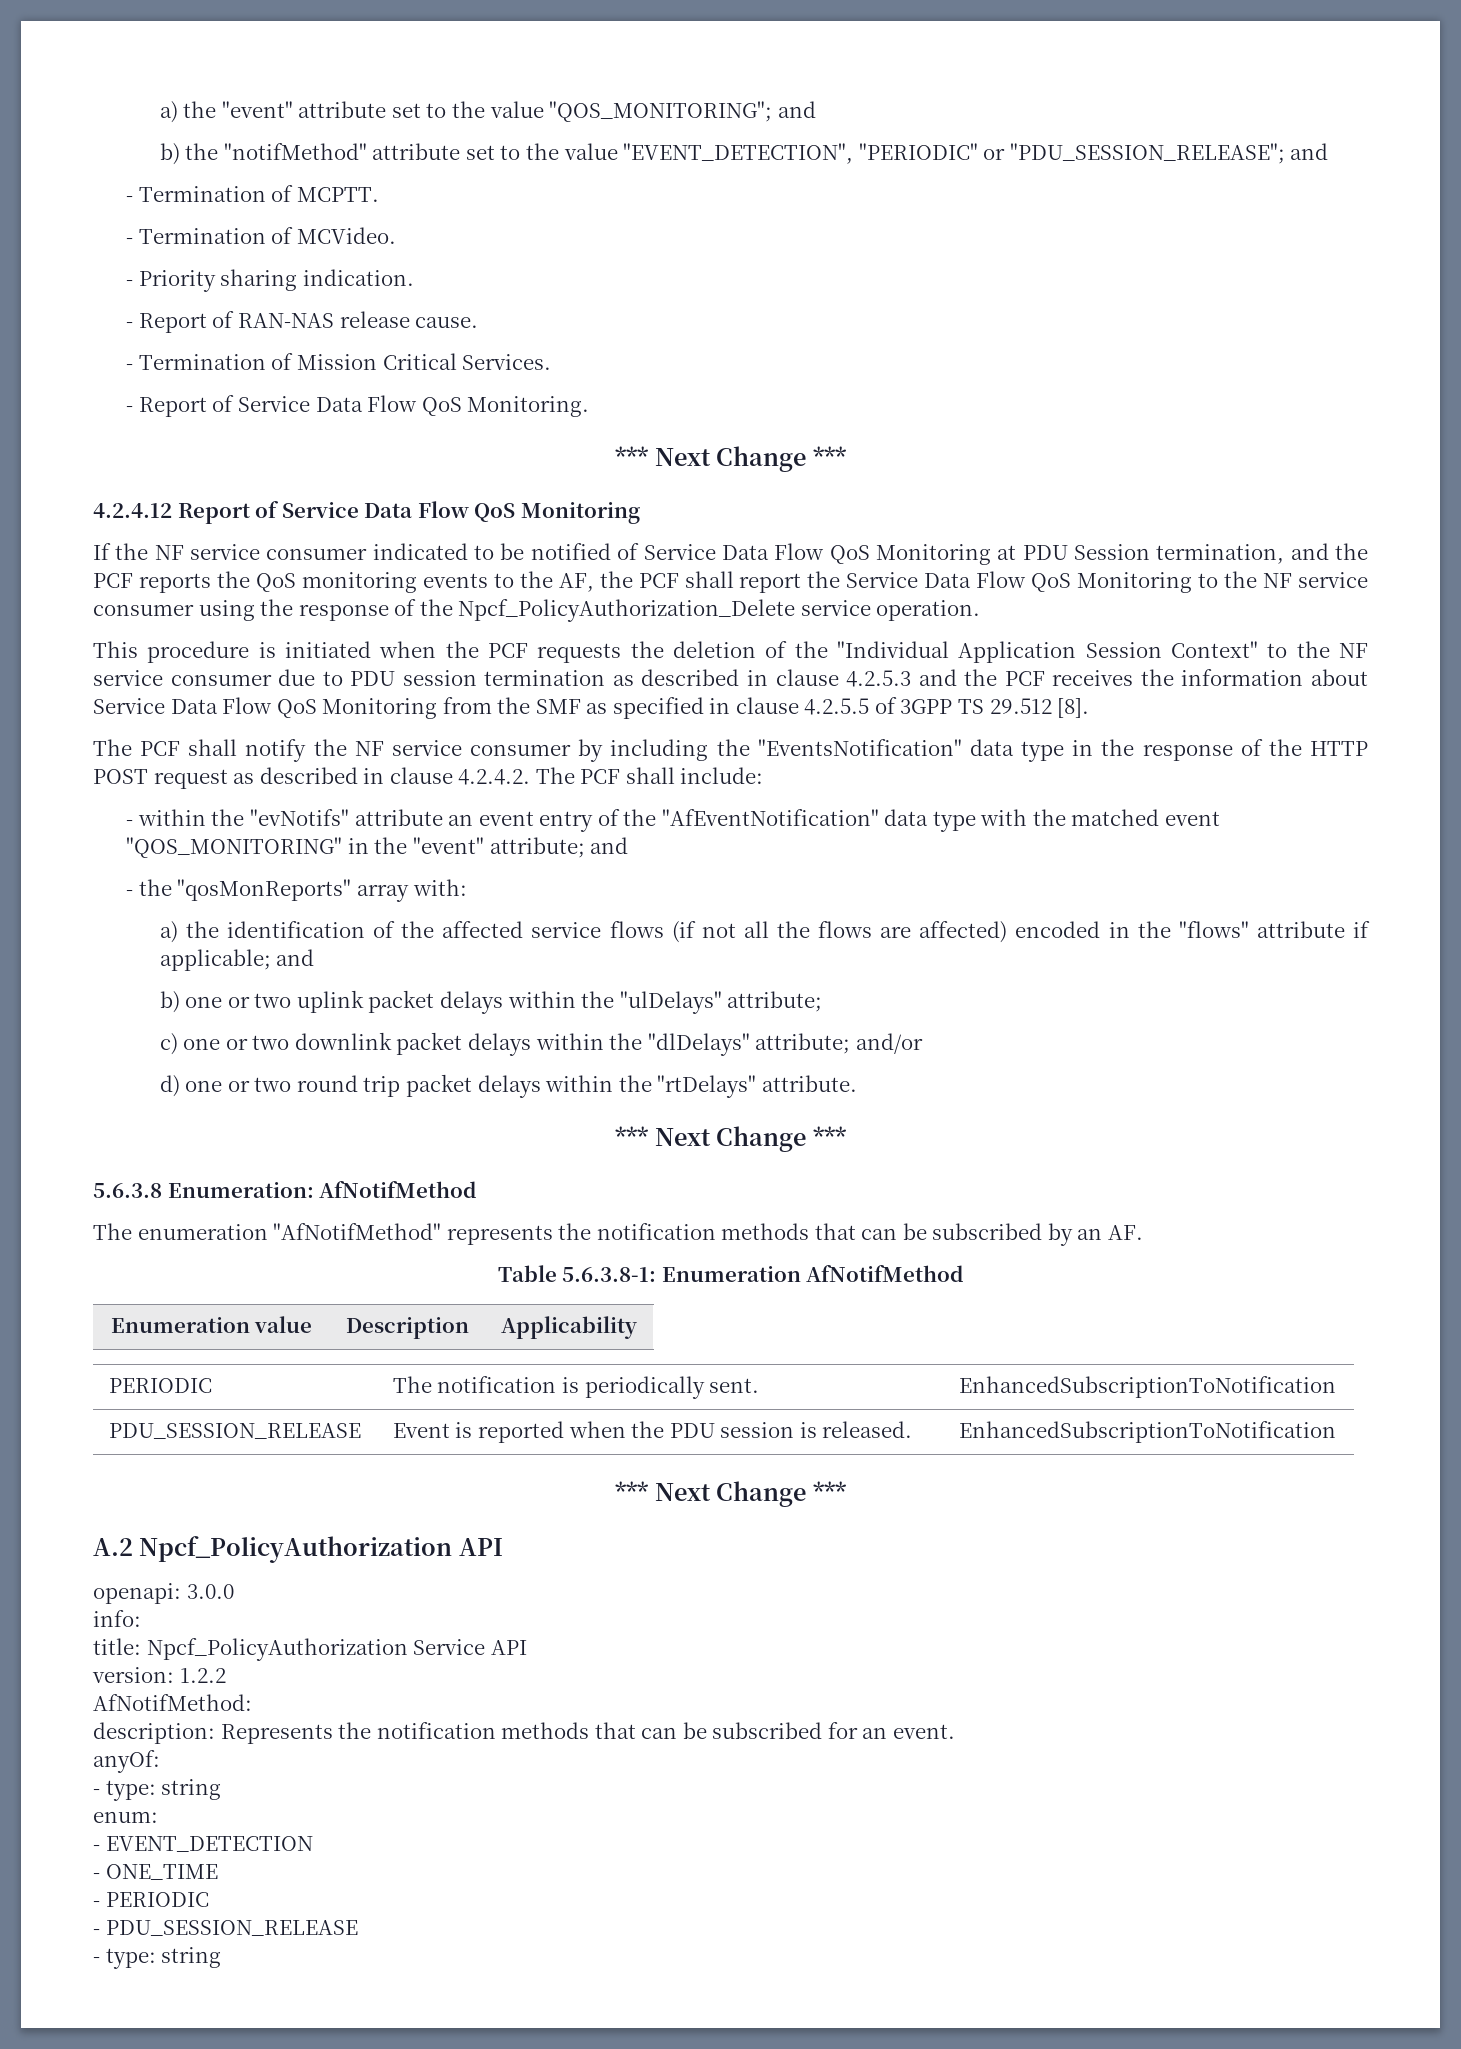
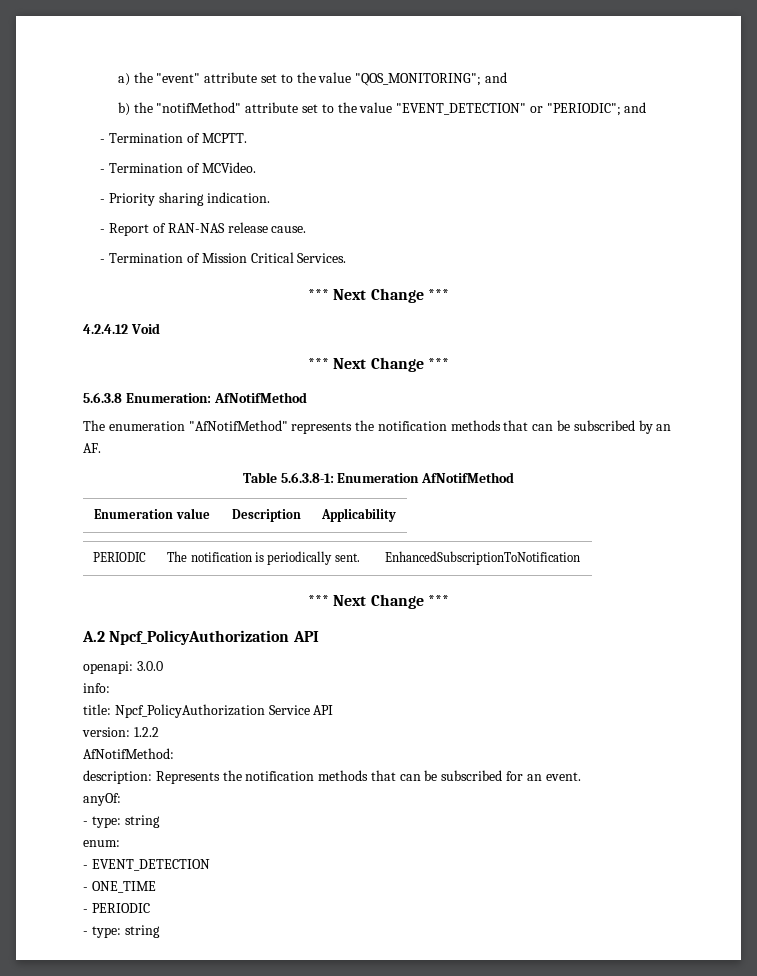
- b) the "notifMethod" attribute set to the value "EVENT_DETECTION", "PERIODIC" or "PDU_SESSION_RELEASE"; and
+ b) the "notifMethod" attribute set to the value "EVENT_DETECTION" or "PERIODIC"; and
- - Report of Service Data Flow QoS Monitoring.
- 4.2.4.12 Report of Service Data Flow QoS Monitoring
- If the NF service consumer indicated to be notified of Service Data Flow QoS Monitoring at PDU Session termination, and the PCF reports the QoS monitoring events to the AF, the PCF shall report the Service Data Flow QoS Monitoring to the NF service consumer using the response of the Npcf_PolicyAuthorization_Delete service operation.
- This procedure is initiated when the PCF requests the deletion of the "Individual Application Session Context" to the NF service consumer due to PDU session termination as described in clause 4.2.5.3 and the PCF receives the information about Service Data Flow QoS Monitoring from the SMF as specified in clause 4.2.5.5 of 3GPP TS 29.512 [8].
- The PCF shall notify the NF service consumer by including the "EventsNotification" data type in the response of the HTTP POST request as described in clause 4.2.4.2. The PCF shall include:
- - within the "evNotifs" attribute an event entry of the "AfEventNotification" data type with the matched event "QOS_MONITORING" in the "event" attribute; and
- - the "qosMonReports" array with:
- a) the identification of the affected service flows (if not all the flows are affected) encoded in the "flows" attribute if applicable; and
- b) one or two uplink packet delays within the "ulDelays" attribute;
- c) one or two downlink packet delays within the "dlDelays" attribute; and/or
- d) one or two round trip packet delays within the "rtDelays" attribute.
+ 4.2.4.12 Void
- PDU_SESSION_RELEASE | Event is reported when the PDU session is released. | EnhancedSubscriptionToNotification
- - PDU_SESSION_RELEASE

